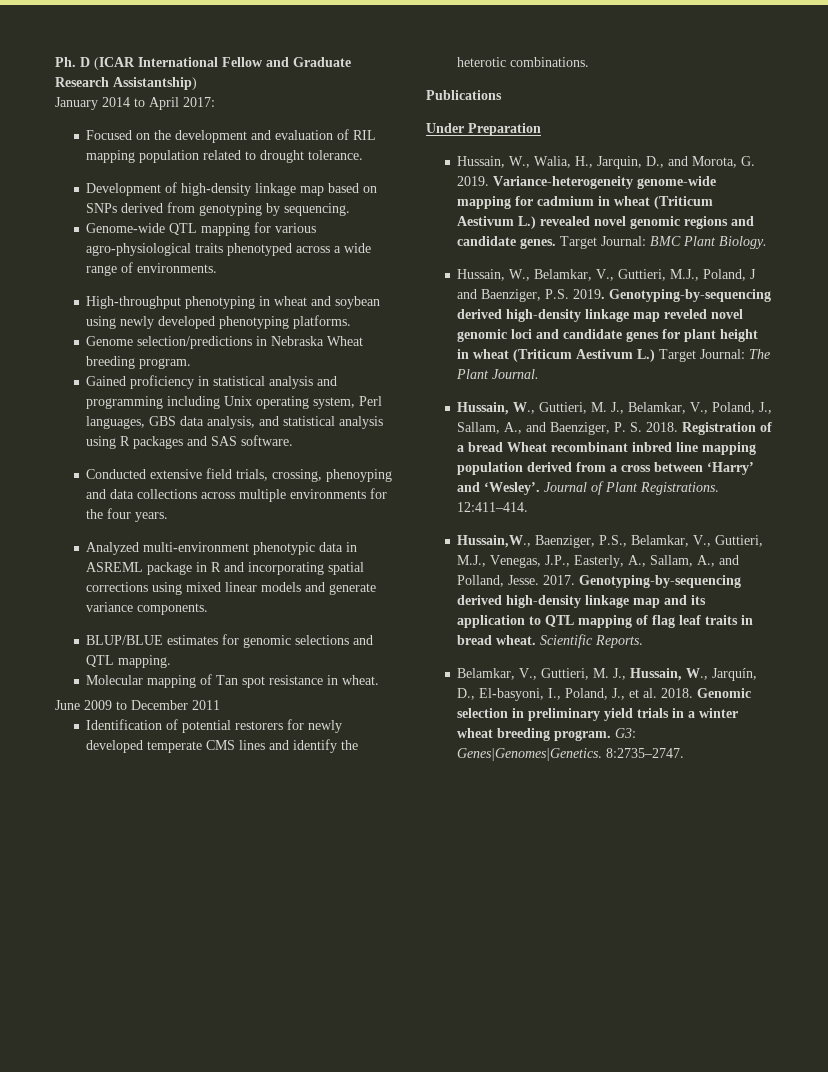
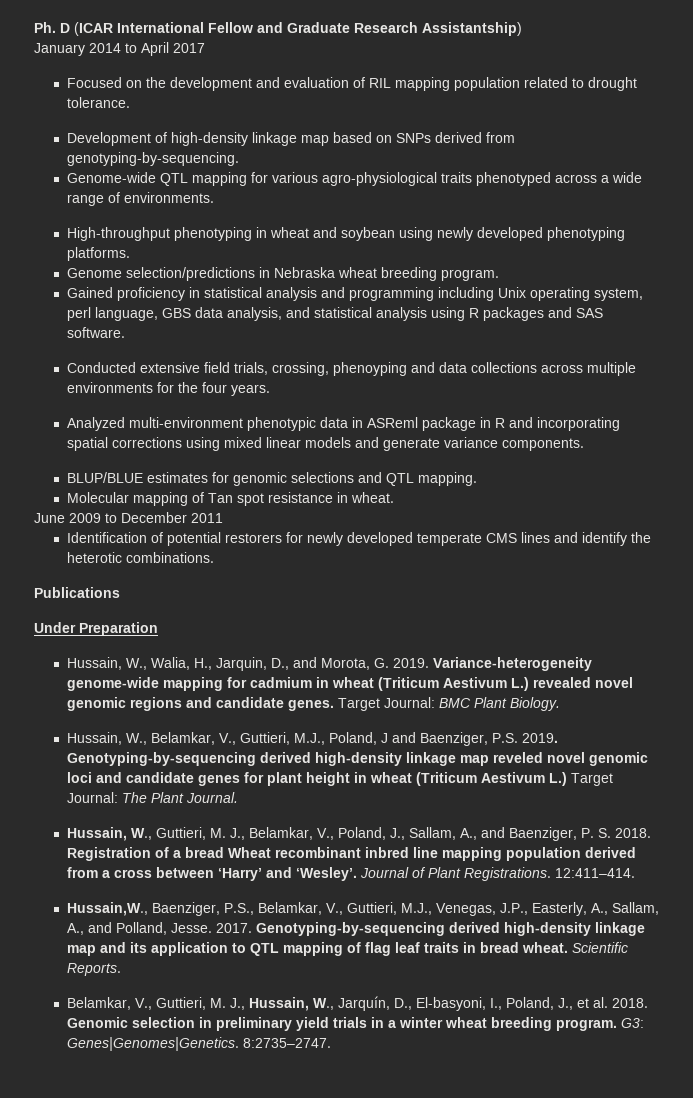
- January 2014 to April 2017:
+ January 2014 to April 2017
- Development of high-density linkage map based on SNPs derived from genotyping by sequencing.
+ Development of high-density linkage map based on SNPs derived from genotyping-by-sequencing.
- Genome selection/predictions in Nebraska Wheat breeding program.
+ Genome selection/predictions in Nebraska wheat breeding program.
- Gained proficiency in statistical analysis and programming including Unix operating system, Perl languages, GBS data analysis, and statistical analysis using R packages and SAS software.
+ Gained proficiency in statistical analysis and programming including Unix operating system, perl language, GBS data analysis, and statistical analysis using R packages and SAS software.
- Analyzed multi-environment phenotypic data in ASREML package in R and incorporating spatial corrections using mixed linear models and generate variance components.
+ Analyzed multi-environment phenotypic data in ASReml package in R and incorporating spatial corrections using mixed linear models and generate variance components.

